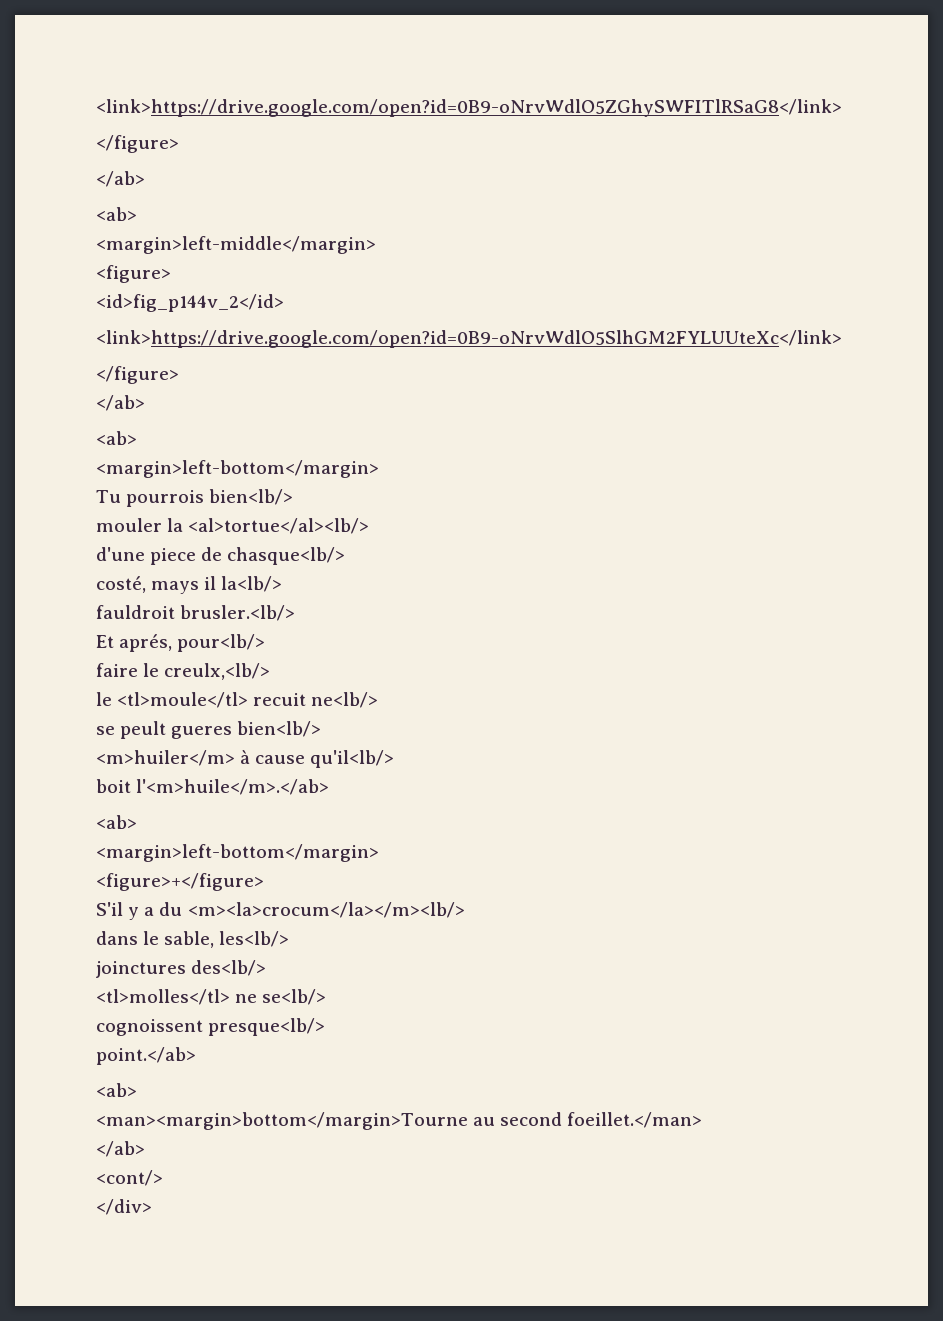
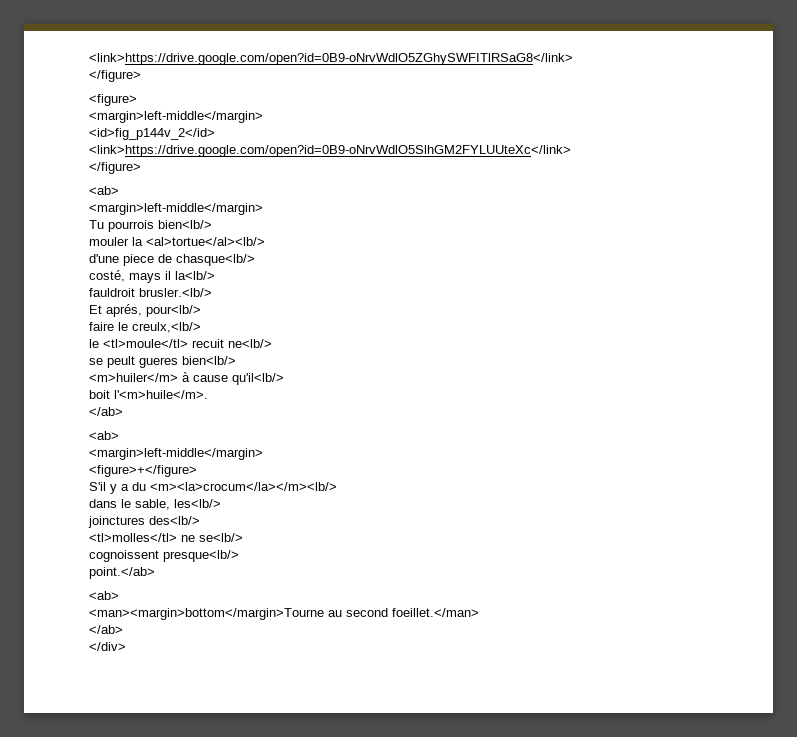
  <link>https://drive.google.com/open?id=0B9-oNrvWdlO5ZGhySWFITlRSaG8</link>
  </figure>
- </ab>
- <ab>
+ <figure>
  <margin>left-middle</margin>
- <figure>
  <link>https://drive.google.com/open?id=0B9-oNrvWdlO5SlhGM2FYLUUteXc</link>
  </figure>
- </ab>
  <ab>
- <margin>left-bottom</margin>
+ <margin>left-middle</margin>
- boit l'<m>huile</m>.</ab>
+ boit l'<m>huile</m>.
+ </ab>
  <ab>
- <margin>left-bottom</margin>
+ <margin>left-middle</margin>
- <cont/>

